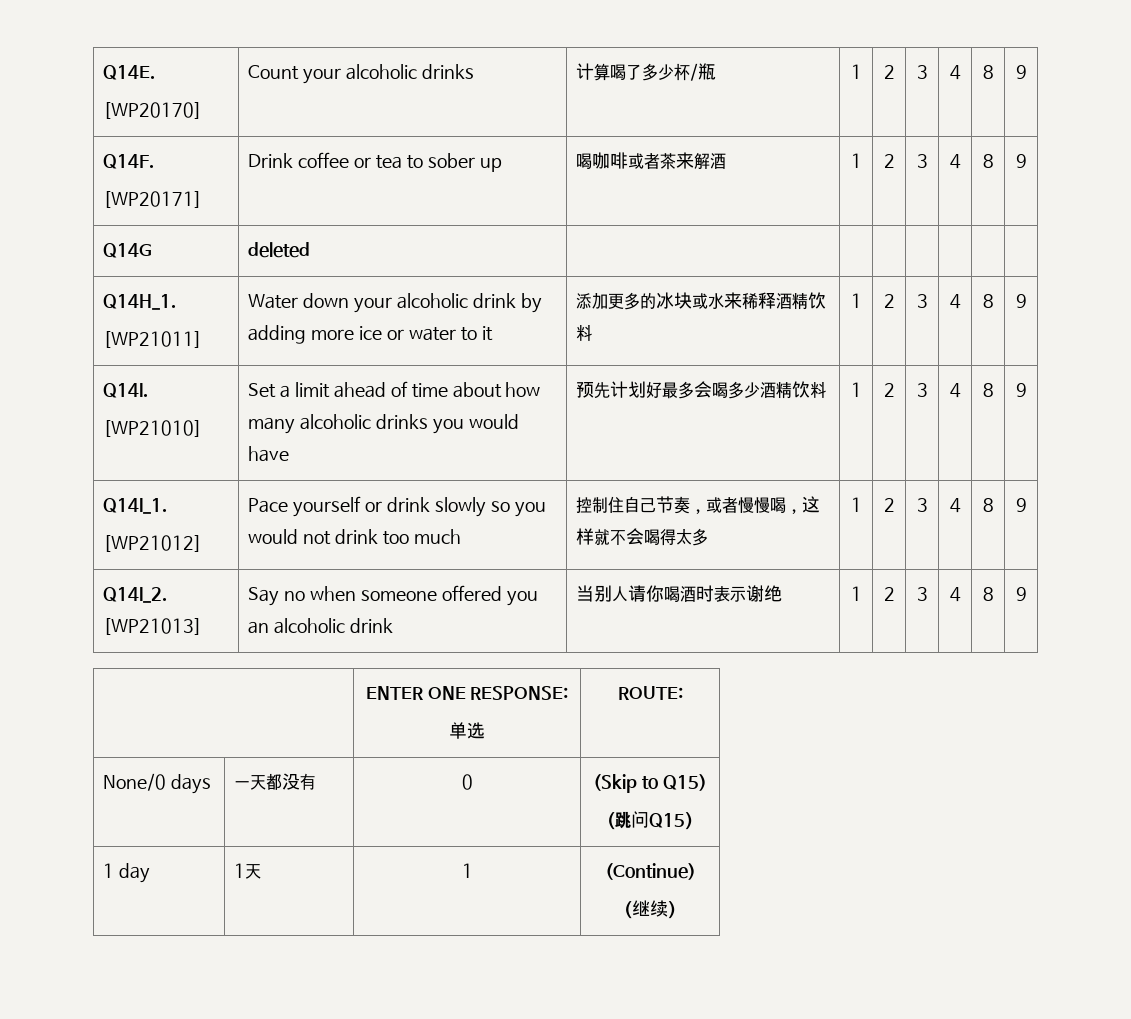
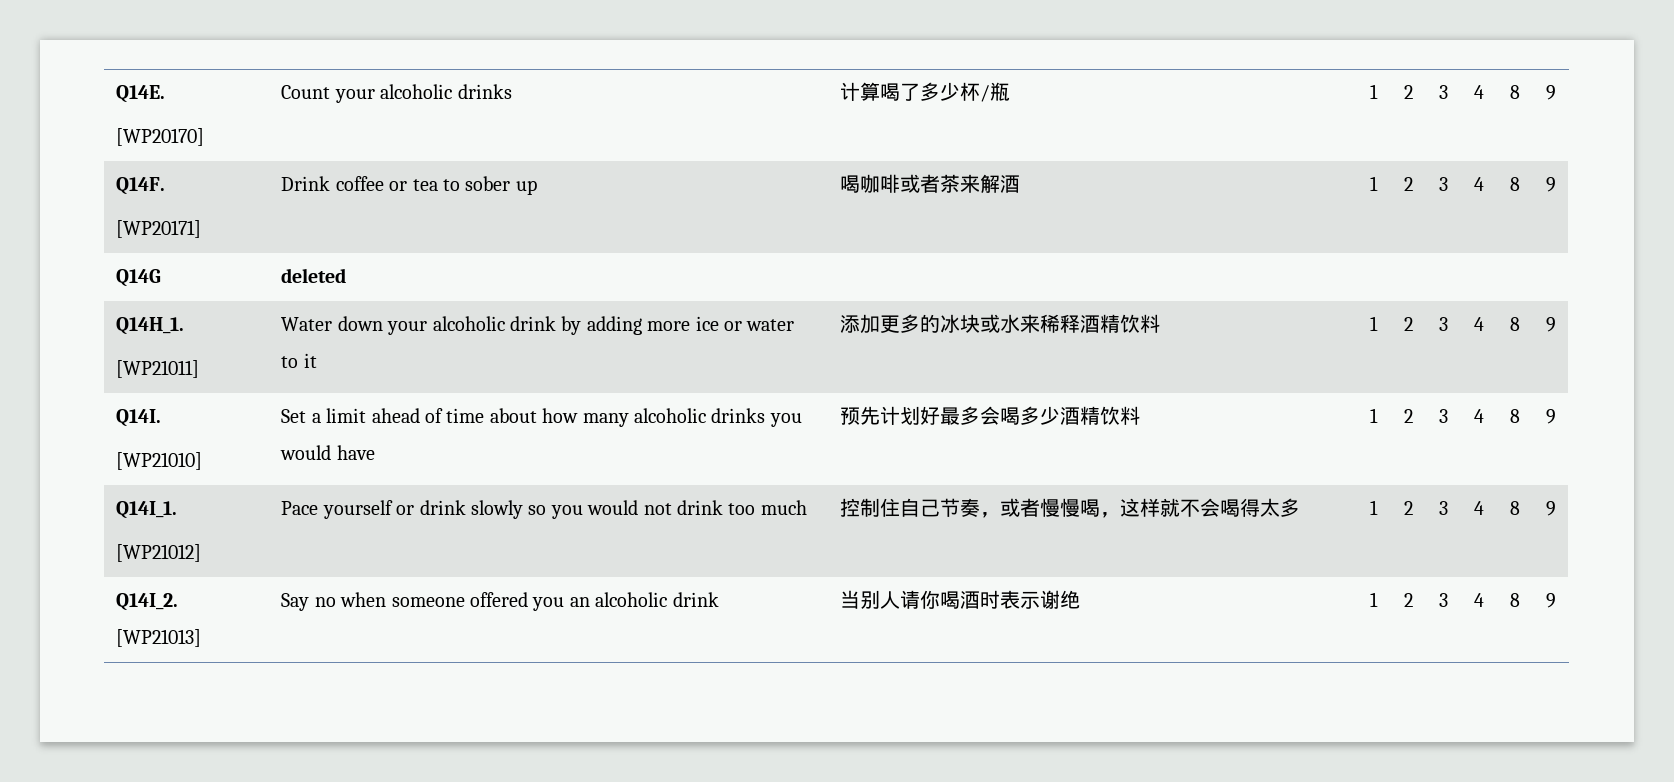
- | ENTER ONE RESPONSE:
- 单选 | ROUTE:
- None/0 days | 一天都没有 | 0 | (Skip to Q15)
- （跳问Q15）
- 1 day | 1天 | 1 | (Continue)
- （继续）

